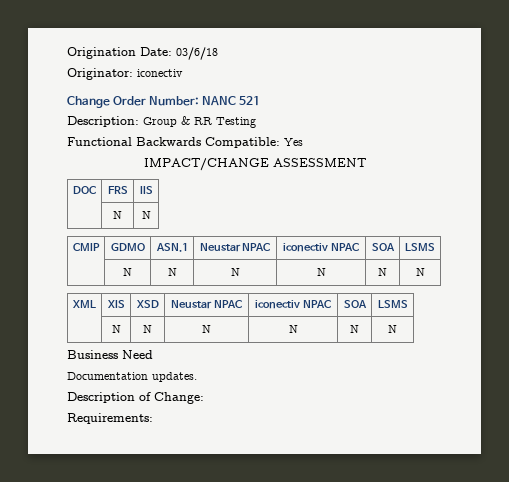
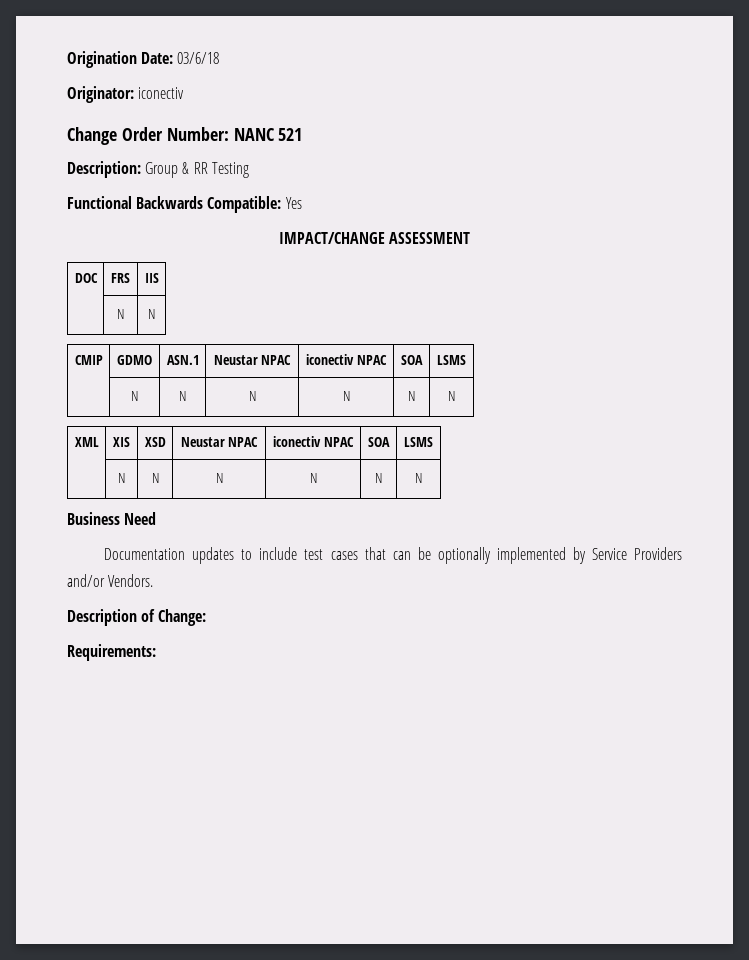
- Documentation updates.
+ Documentation updates to include test cases that can be optionally implemented by Service Providers and/or Vendors.

